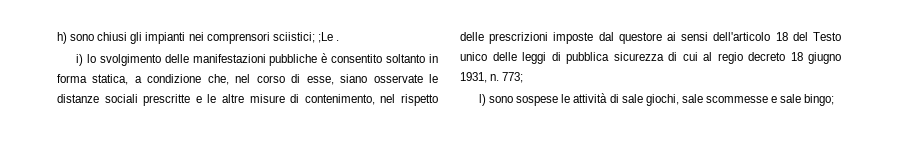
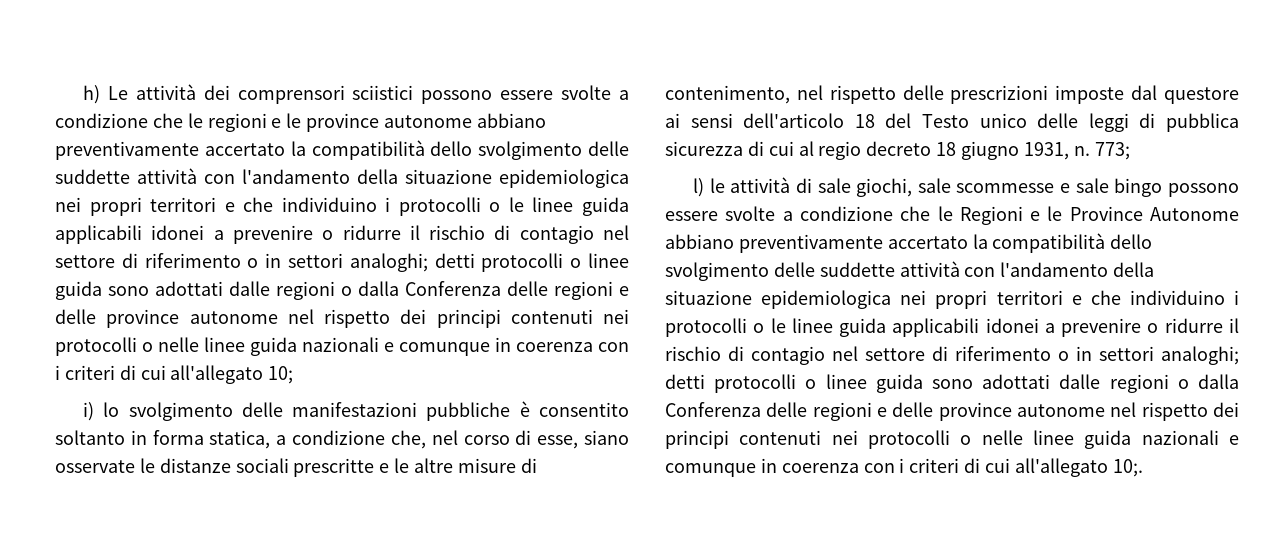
- h) sono chiusi gli impianti nei comprensori sciistici; ;Le .
+ h) Le attività dei comprensori sciistici possono essere svolte a condizione che le regioni e le province autonome abbiano preventivamente accertato la compatibilità dello svolgimento delle suddette attività con l'andamento della situazione epidemiologica nei propri territori e che individuino i protocolli o le linee guida applicabili idonei a prevenire o ridurre il rischio di contagio nel settore di riferimento o in settori analoghi; detti protocolli o linee guida sono adottati dalle regioni o dalla Conferenza delle regioni e delle province autonome nel rispetto dei principi contenuti nei protocolli o nelle linee guida nazionali e comunque in coerenza con i criteri di cui all'allegato 10;
- l) sono sospese le attività di sale giochi, sale scommesse e sale bingo;
+ l) le attività di sale giochi, sale scommesse e sale bingo possono essere svolte a condizione che le Regioni e le Province Autonome abbiano preventivamente accertato la compatibilità dello svolgimento delle suddette attività con l'andamento della situazione epidemiologica nei propri territori e che individuino i protocolli o le linee guida applicabili idonei a prevenire o ridurre il rischio di contagio nel settore di riferimento o in settori analoghi; detti protocolli o linee guida sono adottati dalle regioni o dalla Conferenza delle regioni e delle province autonome nel rispetto dei principi contenuti nei protocolli o nelle linee guida nazionali e comunque in coerenza con i criteri di cui all'allegato 10;.

